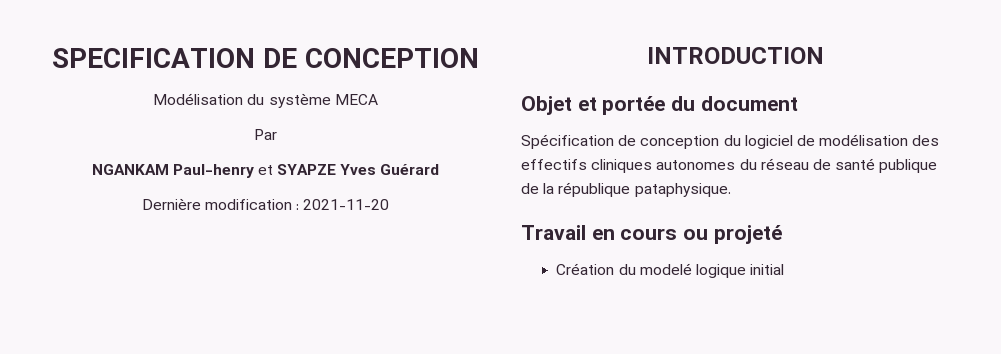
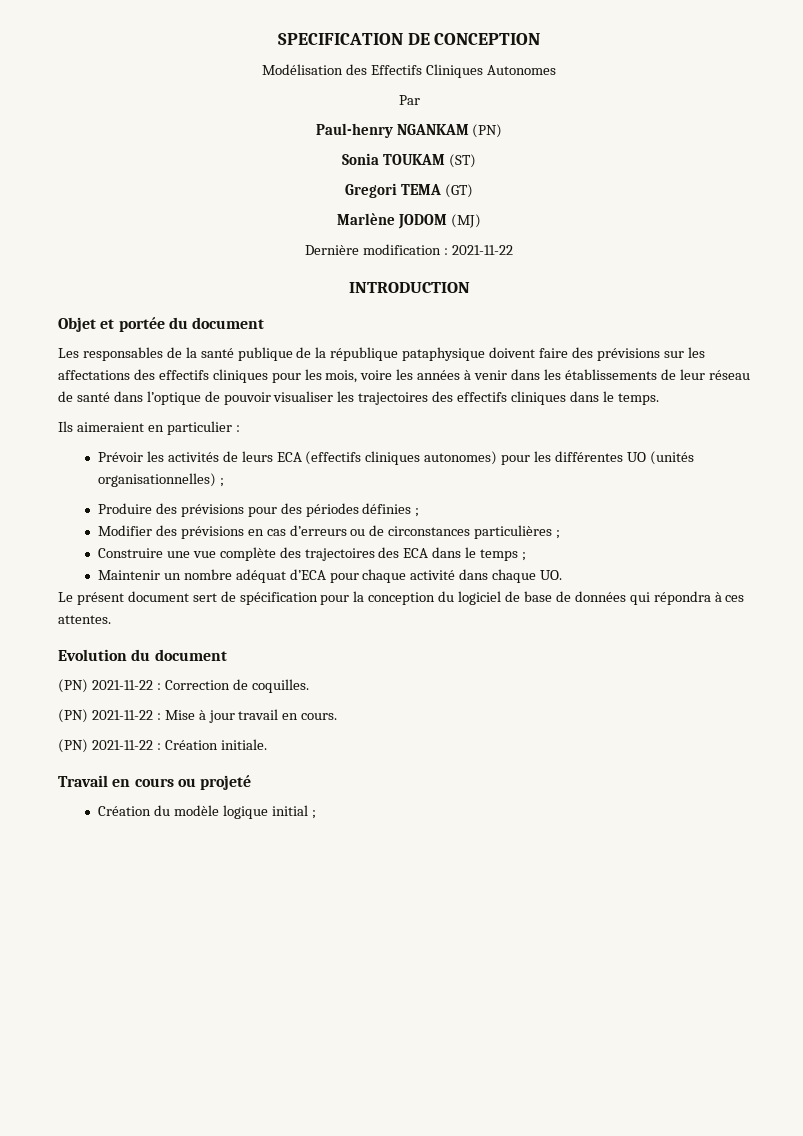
- Modélisation du système MECA
+ Modélisation des Effectifs Cliniques Autonomes
  Par
- NGANKAM Paul-henry et SYAPZE Yves Guérard
+ Paul-henry NGANKAM (PN)
+ Sonia TOUKAM (ST)
+ Gregori TEMA (GT)
+ Marlène JODOM (MJ)
- Dernière modification : 2021-11-20
+ Dernière modification : 2021-11-22
- Spécification de conception du logiciel de modélisation des effectifs cliniques autonomes du réseau de santé publique de la république pataphysique.
+ Les responsables de la santé publique de la république pataphysique doivent faire des prévisions sur les affectations des effectifs cliniques pour les mois, voire les années à venir dans les établissements de leur réseau de santé dans l’optique de pouvoir visualiser les trajectoires des effectifs cliniques dans le temps.
+ Ils aimeraient en particulier :
+ Prévoir les activités de leurs ECA (effectifs cliniques autonomes) pour les différentes UO (unités organisationnelles) ;
+ Produire des prévisions pour des périodes définies ;
+ Modifier des prévisions en cas d’erreurs ou de circonstances particulières ;
+ Construire une vue complète des trajectoires des ECA dans le temps ;
+ Maintenir un nombre adéquat d’ECA pour chaque activité dans chaque UO.
+ Le présent document sert de spécification pour la conception du logiciel de base de données qui répondra à ces attentes.
+ Evolution du document
+ (PN) 2021-11-22 : Correction de coquilles.
+ (PN) 2021-11-22 : Mise à jour travail en cours.
+ (PN) 2021-11-22 : Création initiale.
- Création du modelé logique initial
+ Création du modèle logique initial ;

